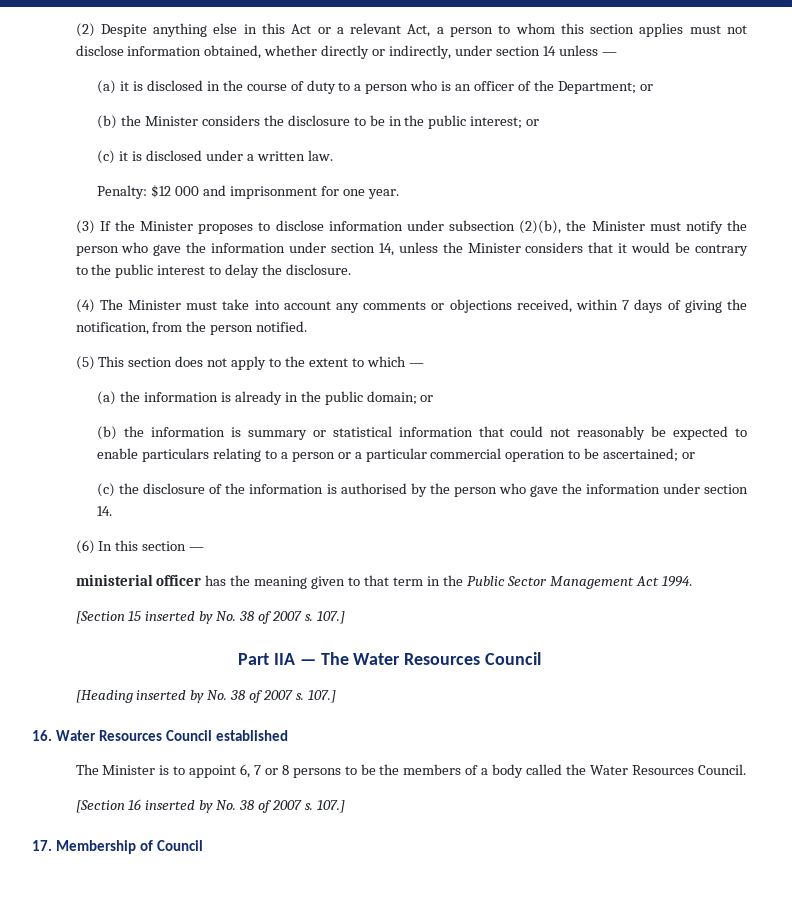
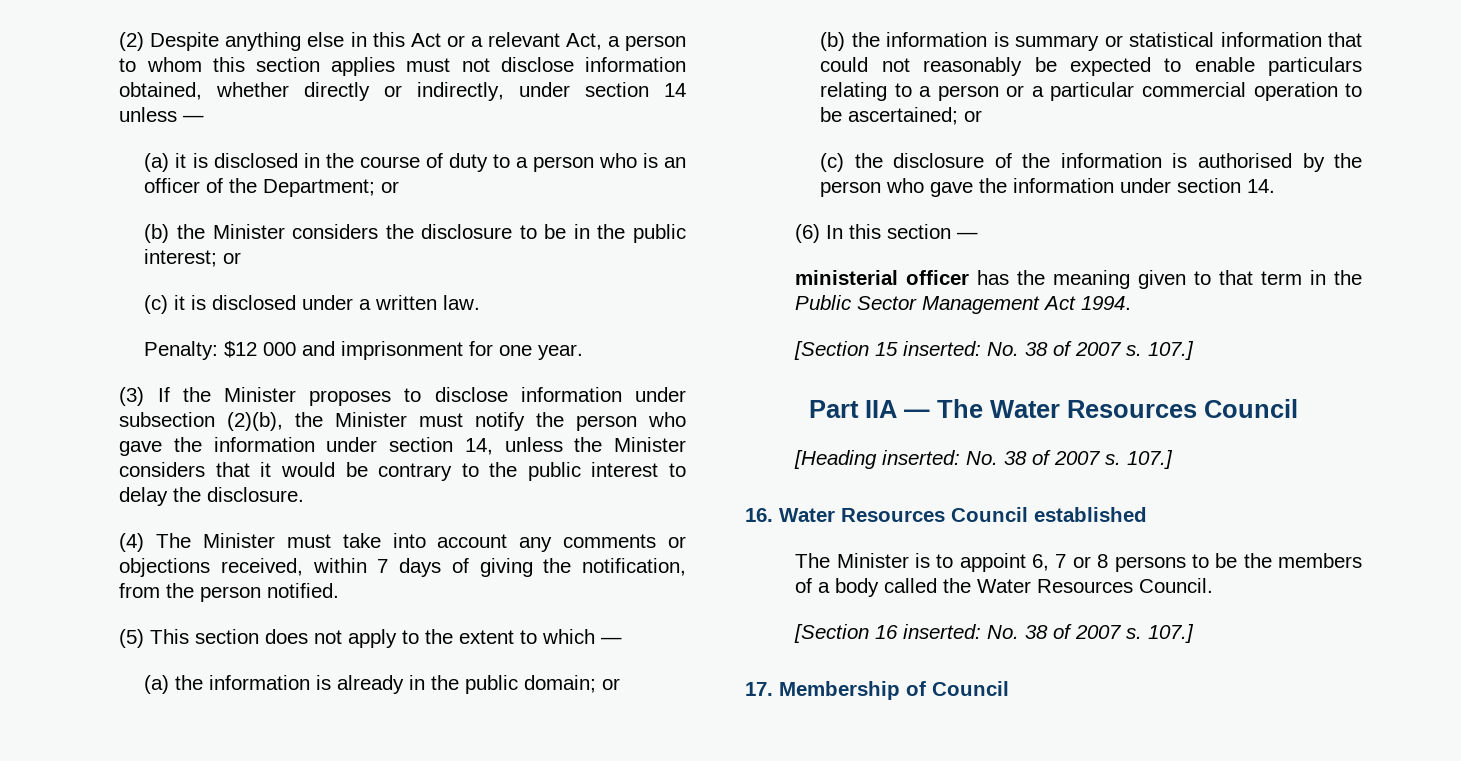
- [Section 15 inserted by No. 38 of 2007 s.
+ [Section 15 inserted: No. 38 of 2007 s.
- [Heading inserted by No. 38 of 2007 s.
+ [Heading inserted: No. 38 of 2007 s.
- [Section 16 inserted by No. 38 of 2007 s.
+ [Section 16 inserted: No. 38 of 2007 s.

